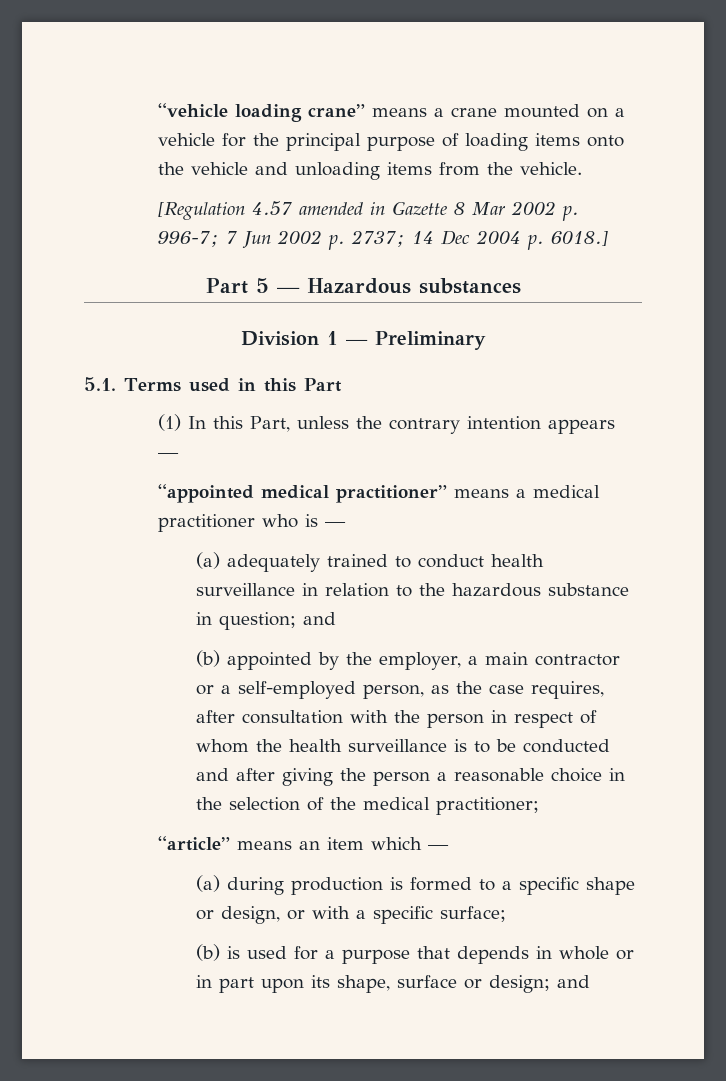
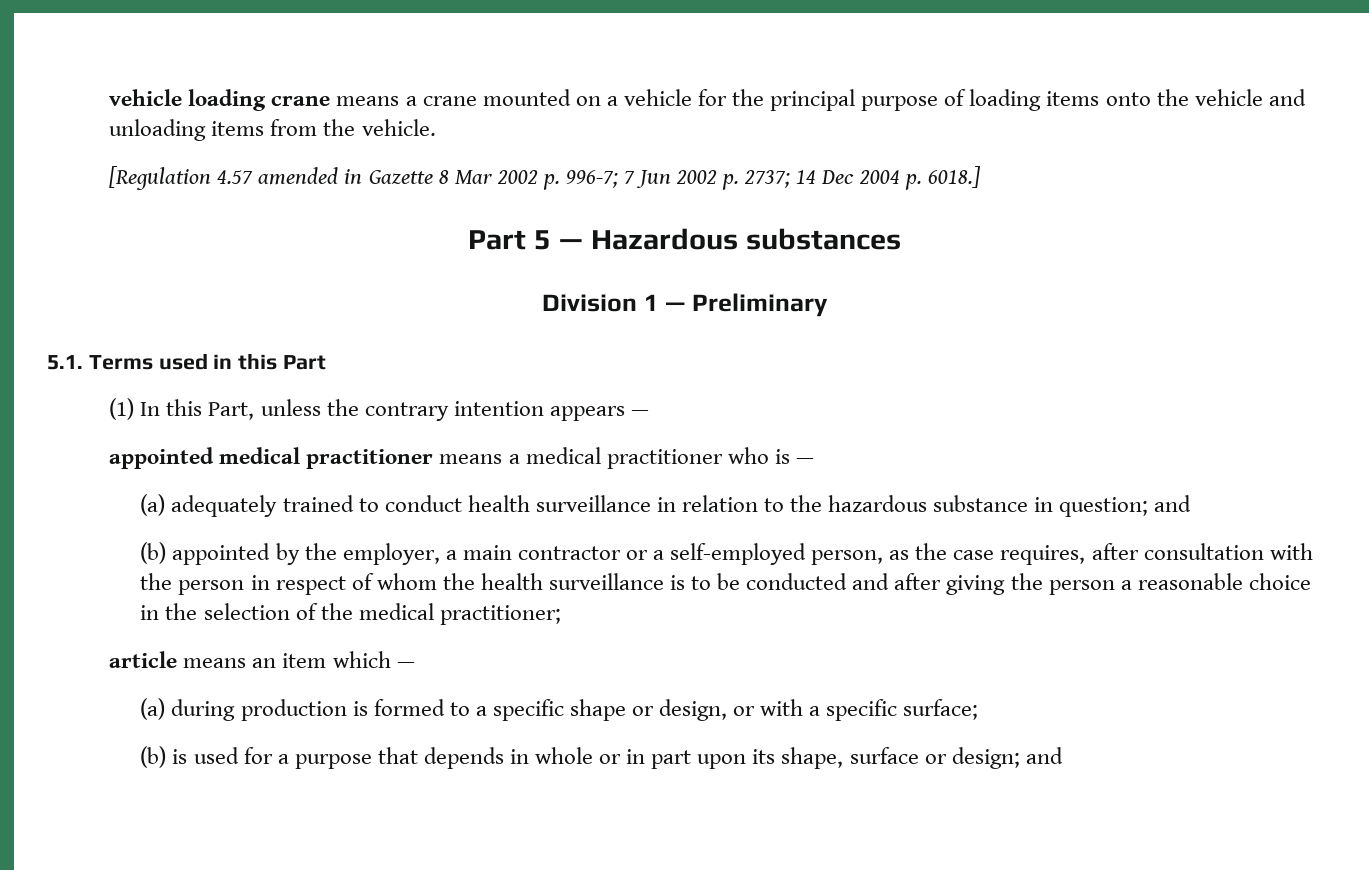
- “vehicle loading crane” means a crane mounted on a vehicle for the principal purpose of loading items onto the vehicle and unloading items from the vehicle.
+ vehicle loading crane means a crane mounted on a vehicle for the principal purpose of loading items onto the vehicle and unloading items from the vehicle.
- “appointed medical practitioner” means a medical practitioner who is —
+ appointed medical practitioner means a medical practitioner who is —
- “article” means an item which —
+ article means an item which —

